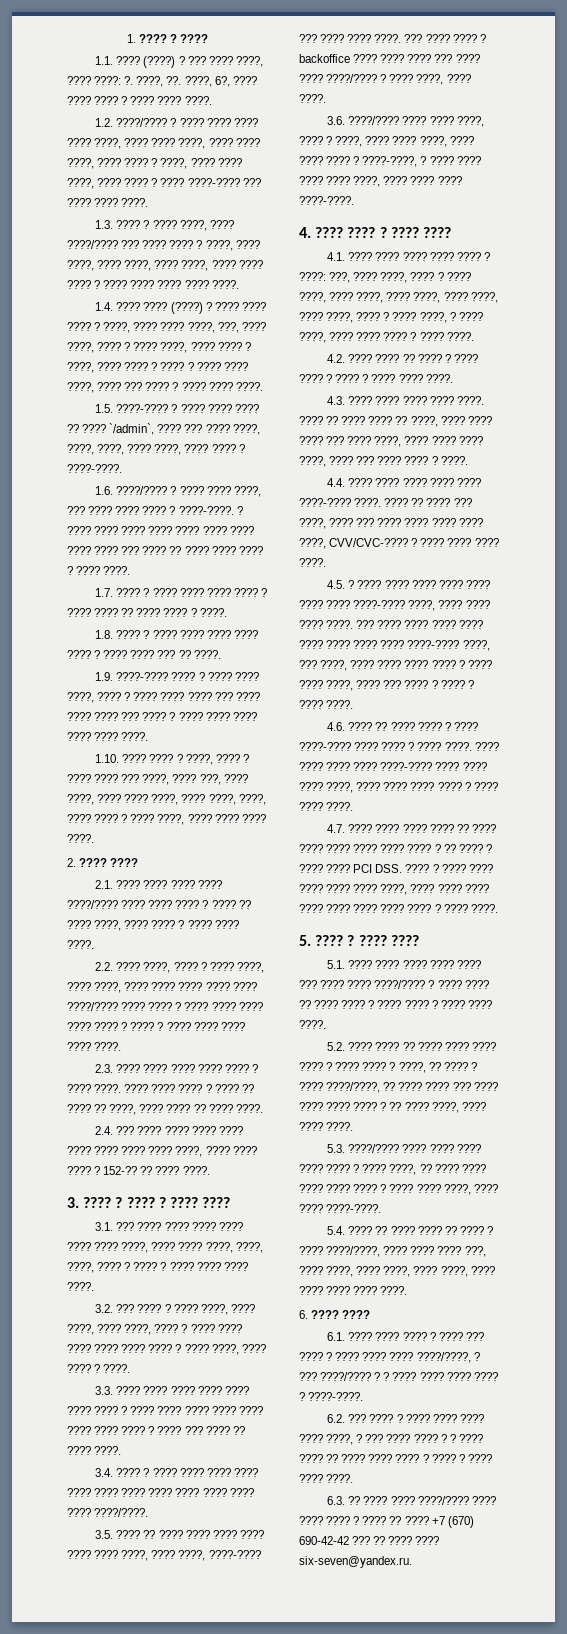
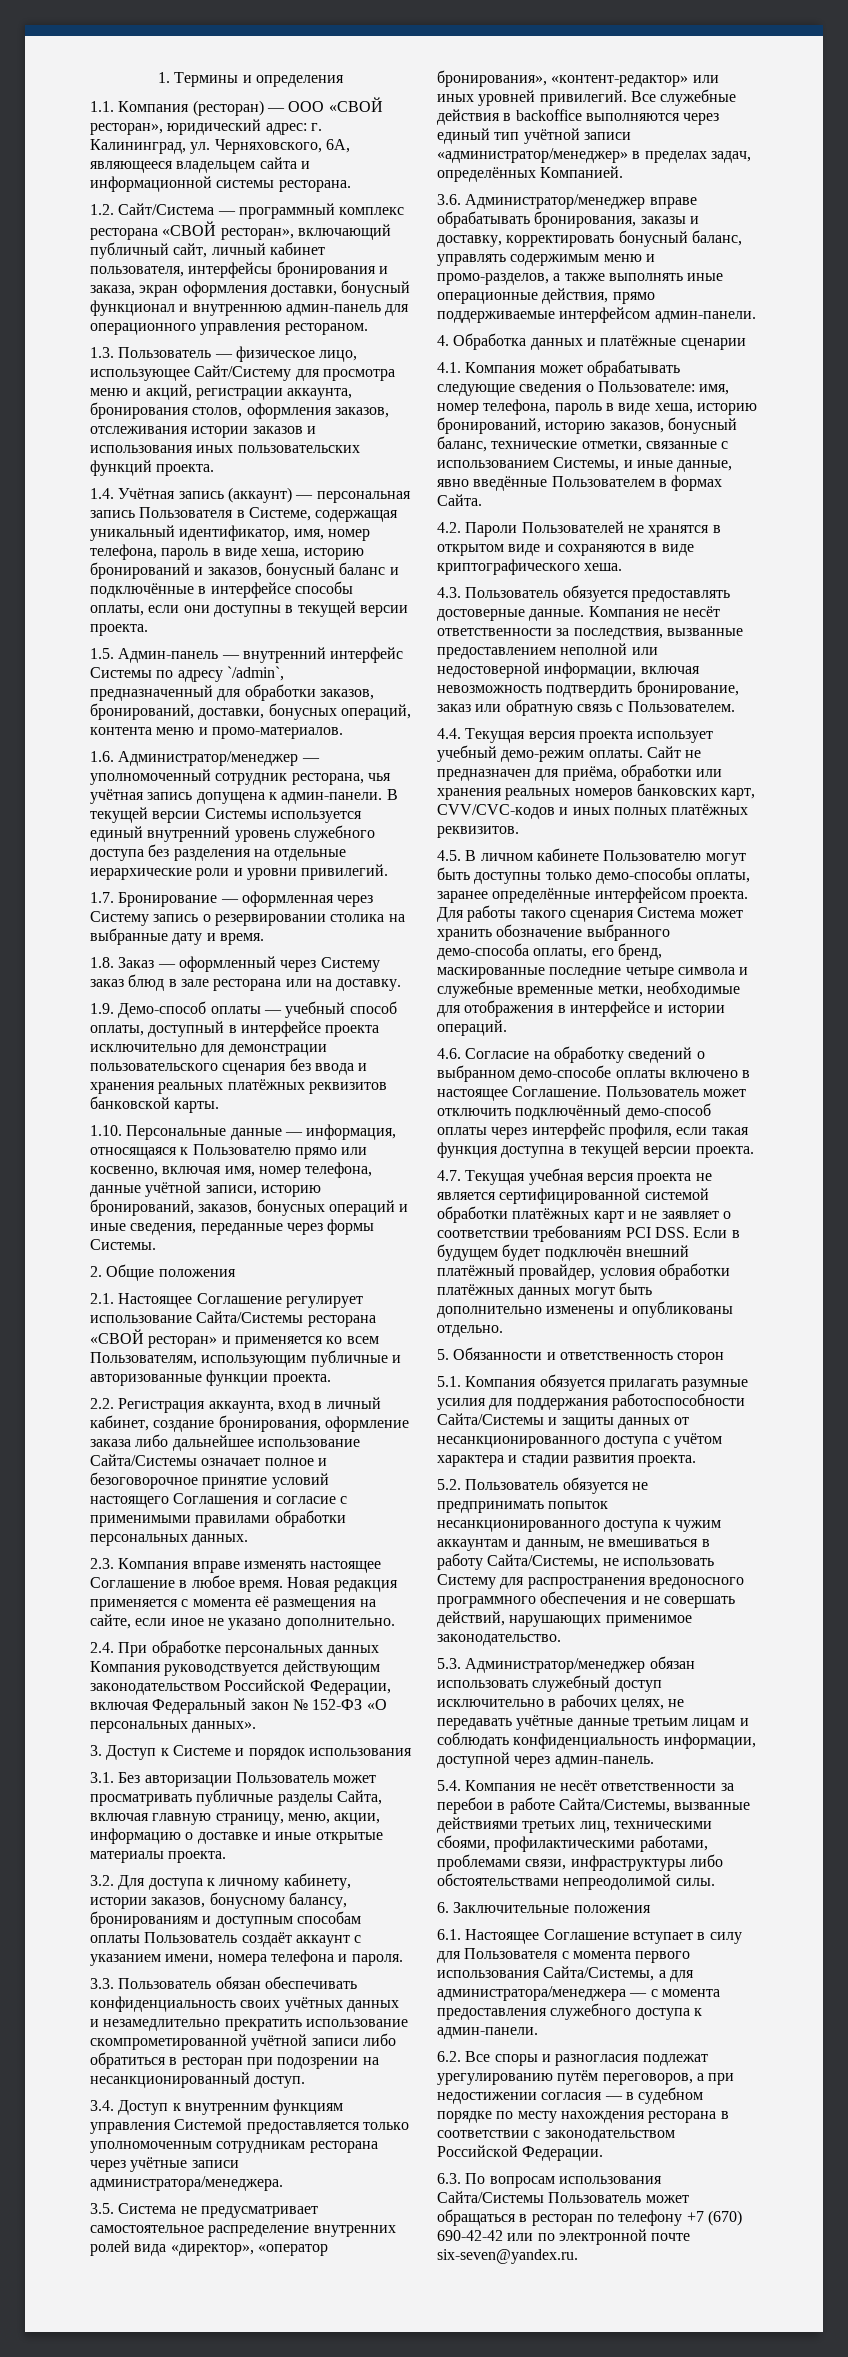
- 1. ???? ? ????
- 1.1. ???? (????) ? ??? ???? ????, ???? ????: ?. ????, ??. ????, 6?, ???? ???? ???? ? ???? ???? ????.
- 1.2. ????/???? ? ???? ???? ???? ???? ????, ???? ???? ????, ???? ???? ????, ???? ???? ? ????, ???? ???? ????, ???? ???? ? ???? ????-???? ??? ???? ???? ????.
- 1.3. ???? ? ???? ????, ???? ????/???? ??? ???? ???? ? ????, ???? ????, ???? ????, ???? ????, ???? ???? ???? ? ???? ???? ???? ???? ????.
- 1.4. ???? ???? (????) ? ???? ???? ???? ? ????, ???? ???? ????, ???, ???? ????, ???? ? ???? ????, ???? ???? ? ????, ???? ???? ? ???? ? ???? ???? ????, ???? ??? ???? ? ???? ???? ????.
- 1.5. ????-???? ? ???? ???? ???? ?? ???? `/admin`, ???? ??? ???? ????, ????, ????, ???? ????, ???? ???? ? ????-????.
- 1.6. ????/???? ? ???? ???? ????, ??? ???? ???? ???? ? ????-????. ? ???? ???? ???? ???? ???? ???? ???? ???? ???? ??? ???? ?? ???? ???? ???? ? ???? ????.
- 1.7. ???? ? ???? ???? ???? ???? ? ???? ???? ?? ???? ???? ? ????.
- 1.8. ???? ? ???? ???? ???? ???? ???? ? ???? ???? ??? ?? ????.
- 1.9. ????-???? ???? ? ???? ???? ????, ???? ? ???? ???? ???? ??? ???? ???? ???? ??? ???? ? ???? ???? ???? ???? ???? ????.
- 1.10. ???? ???? ? ????, ???? ? ???? ???? ??? ????, ???? ???, ???? ????, ???? ???? ????, ???? ????, ????, ???? ???? ? ???? ????, ???? ???? ???? ????.
+ 1. Термины и определения
+ 1.1. Компания (ресторан) — ООО «СВОЙ ресторан», юридический адрес: г. Калининград, ул. Черняховского, 6А, являющееся владельцем сайта и информационной системы ресторана.
+ 1.2. Сайт/Система — программный комплекс ресторана «СВОЙ ресторан», включающий публичный сайт, личный кабинет пользователя, интерфейсы бронирования и заказа, экран оформления доставки, бонусный функционал и внутреннюю админ-панель для операционного управления рестораном.
+ 1.3. Пользователь — физическое лицо, использующее Сайт/Систему для просмотра меню и акций, регистрации аккаунта, бронирования столов, оформления заказов, отслеживания истории заказов и использования иных пользовательских функций проекта.
+ 1.4. Учётная запись (аккаунт) — персональная запись Пользователя в Системе, содержащая уникальный идентификатор, имя, номер телефона, пароль в виде хеша, историю бронирований и заказов, бонусный баланс и подключённые в интерфейсе способы оплаты, если они доступны в текущей версии проекта.
+ 1.5. Админ-панель — внутренний интерфейс Системы по адресу `/admin`, предназначенный для обработки заказов, бронирований, доставки, бонусных операций, контента меню и промо-материалов.
+ 1.6. Администратор/менеджер — уполномоченный сотрудник ресторана, чья учётная запись допущена к админ-панели. В текущей версии Системы используется единый внутренний уровень служебного доступа без разделения на отдельные иерархические роли и уровни привилегий.
+ 1.7. Бронирование — оформленная через Систему запись о резервировании столика на выбранные дату и время.
+ 1.8. Заказ — оформленный через Систему заказ блюд в зале ресторана или на доставку.
+ 1.9. Демо-способ оплаты — учебный способ оплаты, доступный в интерфейсе проекта исключительно для демонстрации пользовательского сценария без ввода и хранения реальных платёжных реквизитов банковской карты.
+ 1.10. Персональные данные — информация, относящаяся к Пользователю прямо или косвенно, включая имя, номер телефона, данные учётной записи, историю бронирований, заказов, бонусных операций и иные сведения, переданные через формы Системы.
- 2. ???? ????
+ 2. Общие положения
- 2.1. ???? ???? ???? ???? ????/???? ???? ???? ???? ? ???? ?? ???? ????, ???? ???? ? ???? ???? ????.
- 2.2. ???? ????, ???? ? ???? ????, ???? ????, ???? ???? ???? ???? ???? ????/???? ???? ???? ? ???? ???? ???? ???? ???? ? ???? ? ???? ???? ???? ???? ????.
- 2.3. ???? ???? ???? ???? ???? ? ???? ????. ???? ???? ???? ? ???? ?? ???? ?? ????, ???? ???? ?? ???? ????.
- 2.4. ??? ???? ???? ???? ???? ???? ???? ???? ???? ????, ???? ???? ???? ? 152-?? ?? ???? ????.
- 3. ???? ? ???? ? ???? ????
- 3.1. ??? ???? ???? ???? ???? ???? ???? ????, ???? ???? ????, ????, ????, ???? ? ???? ? ???? ???? ???? ????.
- 3.2. ??? ???? ? ???? ????, ???? ????, ???? ????, ???? ? ???? ???? ???? ???? ???? ???? ? ???? ????, ???? ???? ? ????.
- 3.3. ???? ???? ???? ???? ???? ???? ???? ? ???? ???? ???? ???? ???? ???? ???? ???? ? ???? ??? ???? ?? ???? ????.
- 3.4. ???? ? ???? ???? ???? ???? ???? ???? ???? ???? ???? ???? ???? ???? ????/????.
- 3.5. ???? ?? ???? ???? ???? ???? ???? ???? ????, ???? ????, ????-???? ??? ???? ???? ????. ??? ???? ???? ? backoffice ???? ???? ???? ??? ???? ???? ????/???? ? ???? ????, ???? ????.
- 3.6. ????/???? ???? ???? ????, ???? ? ????, ???? ???? ????, ???? ???? ???? ? ????-????, ? ???? ???? ???? ???? ????, ???? ???? ???? ????-????.
- 4. ???? ???? ? ???? ????
- 4.1. ???? ???? ???? ???? ???? ? ????: ???, ???? ????, ???? ? ???? ????, ???? ????, ???? ????, ???? ????, ???? ????, ???? ? ???? ????, ? ???? ????, ???? ???? ???? ? ???? ????.
- 4.2. ???? ???? ?? ???? ? ???? ???? ? ???? ? ???? ???? ????.
- 4.3. ???? ???? ???? ???? ????. ???? ?? ???? ???? ?? ????, ???? ???? ???? ??? ???? ????, ???? ???? ???? ????, ???? ??? ???? ???? ? ????.
- 4.4. ???? ???? ???? ???? ???? ????-???? ????. ???? ?? ???? ??? ????, ???? ??? ???? ???? ???? ???? ????, CVV/CVC-???? ? ???? ???? ???? ????.
- 4.5. ? ???? ???? ???? ???? ???? ???? ???? ????-???? ????, ???? ???? ???? ????. ??? ???? ???? ???? ???? ???? ???? ???? ???? ????-???? ????, ??? ????, ???? ???? ???? ???? ? ???? ???? ????, ???? ??? ???? ? ???? ? ???? ????.
- 4.6. ???? ?? ???? ???? ? ???? ????-???? ???? ???? ? ???? ????. ???? ???? ???? ???? ????-???? ???? ???? ???? ????, ???? ???? ???? ???? ? ???? ???? ????.
- 4.7. ???? ???? ???? ???? ?? ???? ???? ???? ???? ???? ???? ? ?? ???? ? ???? ???? PCI DSS. ???? ? ???? ???? ???? ???? ???? ????, ???? ???? ???? ???? ???? ???? ???? ???? ? ???? ????.
- 5. ???? ? ???? ????
- 5.1. ???? ???? ???? ???? ???? ??? ???? ???? ????/???? ? ???? ???? ?? ???? ???? ? ???? ???? ? ???? ???? ????.
- 5.2. ???? ???? ?? ???? ???? ???? ???? ? ???? ???? ? ????, ?? ???? ? ???? ????/????, ?? ???? ???? ??? ???? ???? ???? ???? ? ?? ???? ????, ???? ???? ????.
- 5.3. ????/???? ???? ???? ???? ???? ???? ? ???? ????, ?? ???? ???? ???? ???? ???? ? ???? ???? ????, ???? ???? ????-????.
- 5.4. ???? ?? ???? ???? ?? ???? ? ???? ????/????, ???? ???? ???? ???, ???? ????, ???? ????, ???? ????, ???? ???? ???? ???? ????.
+ 2.1. Настоящее Соглашение регулирует использование Сайта/Системы ресторана «СВОЙ ресторан» и применяется ко всем Пользователям, использующим публичные и авторизованные функции проекта.
+ 2.2. Регистрация аккаунта, вход в личный кабинет, создание бронирования, оформление заказа либо дальнейшее использование Сайта/Системы означает полное и безоговорочное принятие условий настоящего Соглашения и согласие с применимыми правилами обработки персональных данных.
+ 2.3. Компания вправе изменять настоящее Соглашение в любое время. Новая редакция применяется с момента её размещения на сайте, если иное не указано дополнительно.
+ 2.4. При обработке персональных данных Компания руководствуется действующим законодательством Российской Федерации, включая Федеральный закон № 152-ФЗ «О персональных данных».
+ 3. Доступ к Системе и порядок использования
+ 3.1. Без авторизации Пользователь может просматривать публичные разделы Сайта, включая главную страницу, меню, акции, информацию о доставке и иные открытые материалы проекта.
+ 3.2. Для доступа к личному кабинету, истории заказов, бонусному балансу, бронированиям и доступным способам оплаты Пользователь создаёт аккаунт с указанием имени, номера телефона и пароля.
+ 3.3. Пользователь обязан обеспечивать конфиденциальность своих учётных данных и незамедлительно прекратить использование скомпрометированной учётной записи либо обратиться в ресторан при подозрении на несанкционированный доступ.
+ 3.4. Доступ к внутренним функциям управления Системой предоставляется только уполномоченным сотрудникам ресторана через учётные записи администратора/менеджера.
+ 3.5. Система не предусматривает самостоятельное распределение внутренних ролей вида «директор», «оператор бронирования», «контент-редактор» или иных уровней привилегий. Все служебные действия в backoffice выполняются через единый тип учётной записи «администратор/менеджер» в пределах задач, определённых Компанией.
+ 3.6. Администратор/менеджер вправе обрабатывать бронирования, заказы и доставку, корректировать бонусный баланс, управлять содержимым меню и промо-разделов, а также выполнять иные операционные действия, прямо поддерживаемые интерфейсом админ-панели.
+ 4. Обработка данных и платёжные сценарии
+ 4.1. Компания может обрабатывать следующие сведения о Пользователе: имя, номер телефона, пароль в виде хеша, историю бронирований, историю заказов, бонусный баланс, технические отметки, связанные с использованием Системы, и иные данные, явно введённые Пользователем в формах Сайта.
+ 4.2. Пароли Пользователей не хранятся в открытом виде и сохраняются в виде криптографического хеша.
+ 4.3. Пользователь обязуется предоставлять достоверные данные. Компания не несёт ответственности за последствия, вызванные предоставлением неполной или недостоверной информации, включая невозможность подтвердить бронирование, заказ или обратную связь с Пользователем.
+ 4.4. Текущая версия проекта использует учебный демо-режим оплаты. Сайт не предназначен для приёма, обработки или хранения реальных номеров банковских карт, CVV/CVC-кодов и иных полных платёжных реквизитов.
+ 4.5. В личном кабинете Пользователю могут быть доступны только демо-способы оплаты, заранее определённые интерфейсом проекта. Для работы такого сценария Система может хранить обозначение выбранного демо-способа оплаты, его бренд, маскированные последние четыре символа и служебные временные метки, необходимые для отображения в интерфейсе и истории операций.
+ 4.6. Согласие на обработку сведений о выбранном демо-способе оплаты включено в настоящее Соглашение. Пользователь может отключить подключённый демо-способ оплаты через интерфейс профиля, если такая функция доступна в текущей версии проекта.
+ 4.7. Текущая учебная версия проекта не является сертифицированной системой обработки платёжных карт и не заявляет о соответствии требованиям PCI DSS. Если в будущем будет подключён внешний платёжный провайдер, условия обработки платёжных данных могут быть дополнительно изменены и опубликованы отдельно.
+ 5. Обязанности и ответственность сторон
+ 5.1. Компания обязуется прилагать разумные усилия для поддержания работоспособности Сайта/Системы и защиты данных от несанкционированного доступа с учётом характера и стадии развития проекта.
+ 5.2. Пользователь обязуется не предпринимать попыток несанкционированного доступа к чужим аккаунтам и данным, не вмешиваться в работу Сайта/Системы, не использовать Систему для распространения вредоносного программного обеспечения и не совершать действий, нарушающих применимое законодательство.
+ 5.3. Администратор/менеджер обязан использовать служебный доступ исключительно в рабочих целях, не передавать учётные данные третьим лицам и соблюдать конфиденциальность информации, доступной через админ-панель.
+ 5.4. Компания не несёт ответственности за перебои в работе Сайта/Системы, вызванные действиями третьих лиц, техническими сбоями, профилактическими работами, проблемами связи, инфраструктуры либо обстоятельствами непреодолимой силы.
- 6. ???? ????
+ 6. Заключительные положения
- 6.1. ???? ???? ???? ? ???? ??? ???? ? ???? ???? ???? ????/????, ? ??? ????/???? ? ? ???? ???? ???? ???? ? ????-????.
- 6.2. ??? ???? ? ???? ???? ???? ???? ????, ? ??? ???? ???? ? ? ???? ???? ?? ???? ???? ???? ? ???? ? ???? ???? ????.
- 6.3. ?? ???? ???? ????/???? ???? ???? ???? ? ???? ?? ???? +7 (670) 690-42-42 ??? ?? ???? ???? six-seven@yandex.ru.
+ 6.1. Настоящее Соглашение вступает в силу для Пользователя с момента первого использования Сайта/Системы, а для администратора/менеджера — с момента предоставления служебного доступа к админ-панели.
+ 6.2. Все споры и разногласия подлежат урегулированию путём переговоров, а при недостижении согласия — в судебном порядке по месту нахождения ресторана в соответствии с законодательством Российской Федерации.
+ 6.3. По вопросам использования Сайта/Системы Пользователь может обращаться в ресторан по телефону +7 (670) 690-42-42 или по электронной почте six-seven@yandex.ru.

